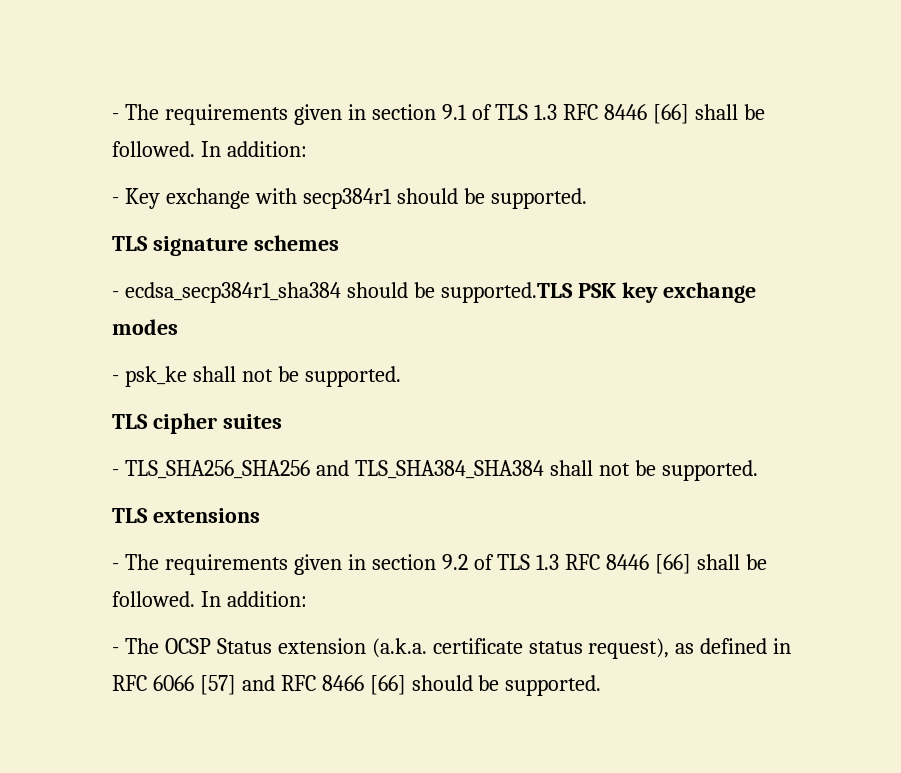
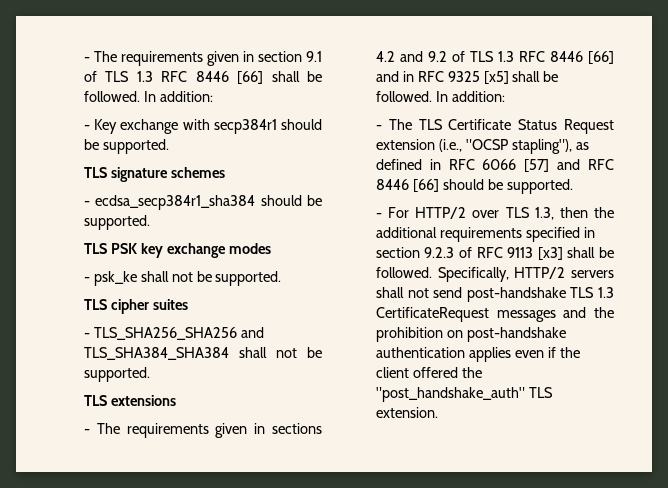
- - ecdsa_secp384r1_sha384 should be supported.TLS PSK key exchange modes
+ - ecdsa_secp384r1_sha384 should be supported.
+ TLS PSK key exchange modes
- - The requirements given in section 9.2 of TLS 1.3 RFC 8446 [66] shall be followed.
+ - The requirements given in sections 4.2 and 9.2 of TLS 1.3 RFC 8446 [66] and in RFC 9325 [x5] shall be followed.
- - The OCSP Status extension (a.k.a. certificate status request), as defined in RFC 6066 [57] and RFC 8466 [66] should be supported.
+ - The TLS Certificate Status Request extension (i.e., "OCSP stapling"), as defined in RFC 6066 [57] and RFC 8446 [66] should be supported.
+ - For HTTP/2 over TLS 1.3, then the additional requirements specified in section 9.2.3 of RFC 9113 [x3] shall be followed. Specifically, HTTP/2 servers shall not send post-handshake TLS 1.3 CertificateRequest messages and the prohibition on post-handshake authentication applies even if the client offered the "post_handshake_auth" TLS extension.

